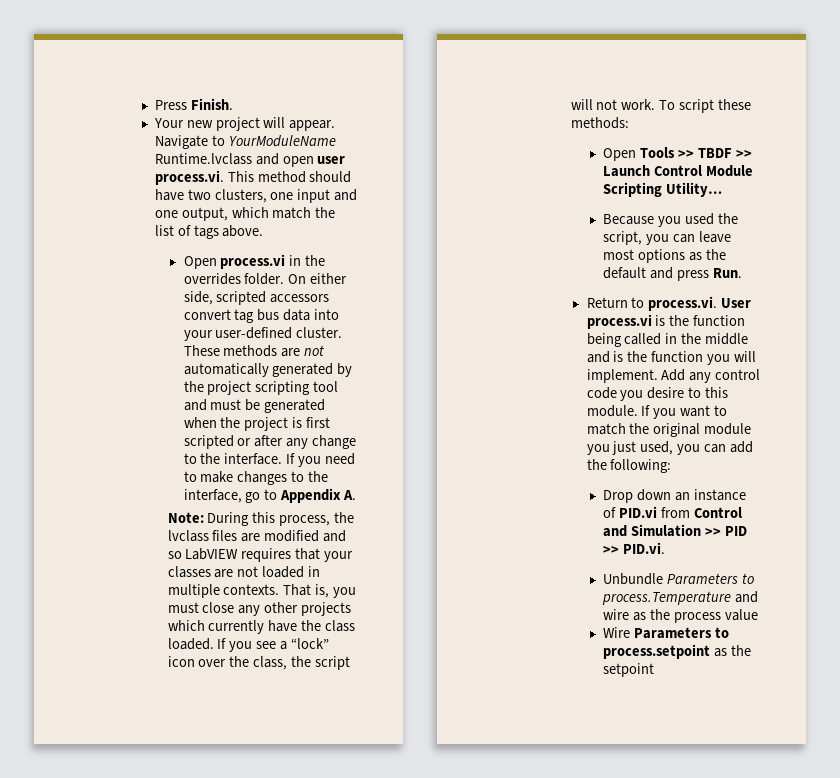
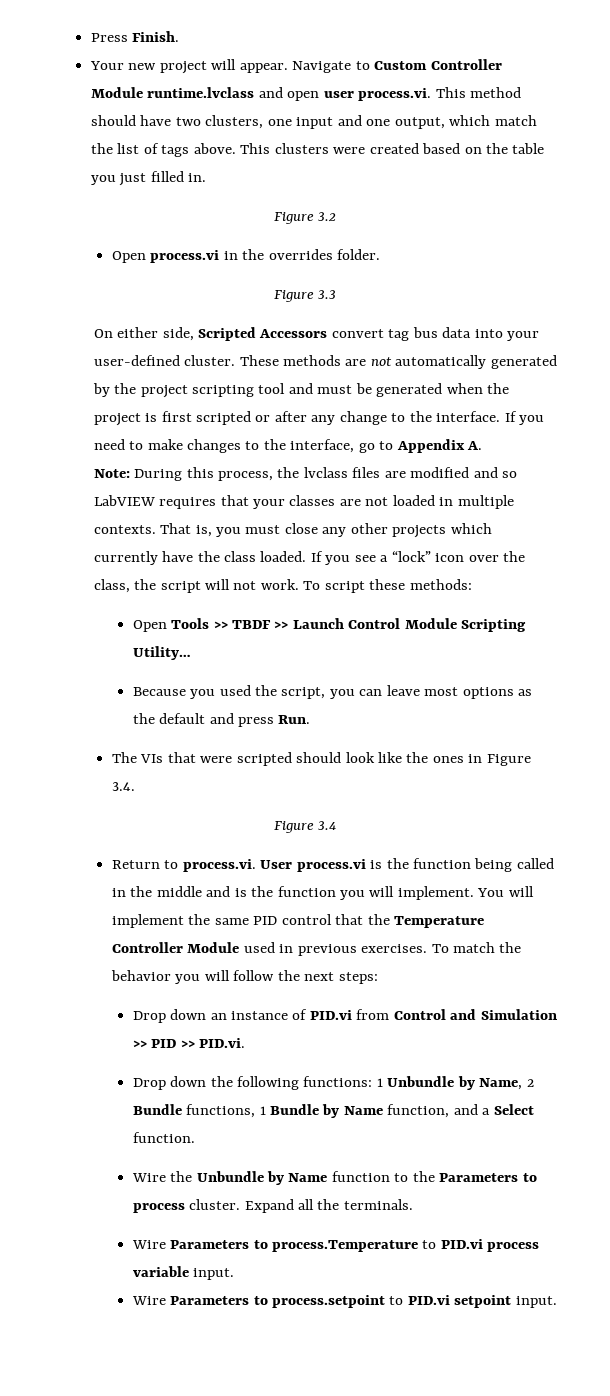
- Navigate to YourModuleName Runtime.lvclass and open user process.vi. This method should have two clusters, one input and one output, which match the list of tags above.
+ Navigate to Custom Controller Module runtime.lvclass and open user process.vi. This method should have two clusters, one input and one output, which match the list of tags above. This clusters were created based on the table you just filled in.
+ Figure 3.2
- Open process.vi in the overrides folder. On either side, scripted accessors convert tag bus data into your user-defined cluster.
+ Open process.vi in the overrides folder.
+ Figure 3.3
+ On either side, Scripted Accessors convert tag bus data into your user-defined cluster.
+ The VIs that were scripted should look like the ones in Figure 3.4.
+ Figure 3.4
- Add any control code you desire to this module. If you want to match the original module you just used, you can add the following:
+ You will implement the same PID control that the Temperature Controller Module used in previous exercises. To match the behavior you will follow the next steps:
- Unbundle Parameters to process.Temperature and wire as the process value
+ Drop down the following functions: 1 Unbundle by Name, 2 Bundle functions, 1 Bundle by Name function, and a Select function.
+ Wire the Unbundle by Name function to the Parameters to process cluster. Expand all the terminals.
+ Wire Parameters to process.Temperature to PID.vi process variable input.
- Wire Parameters to process.setpoint as the setpoint
+ Wire Parameters to process.setpoint to PID.vi setpoint input.

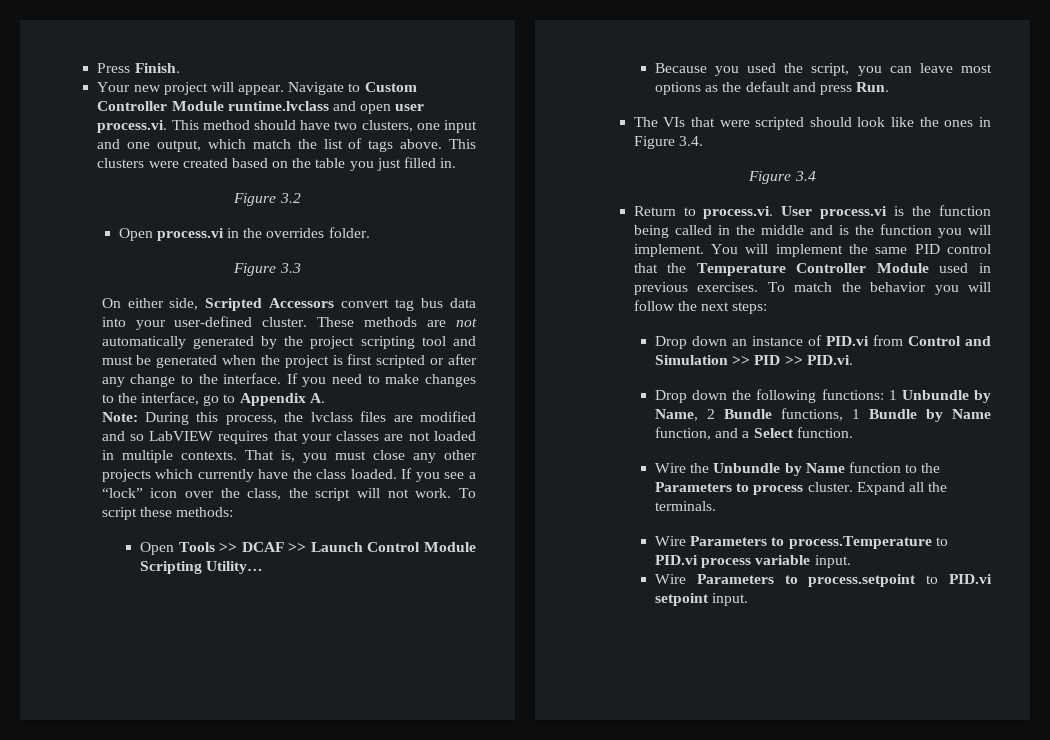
- Open Tools >> TBDF >> Launch Control Module Scripting Utility…
+ Open Tools >> DCAF >> Launch Control Module Scripting Utility…

